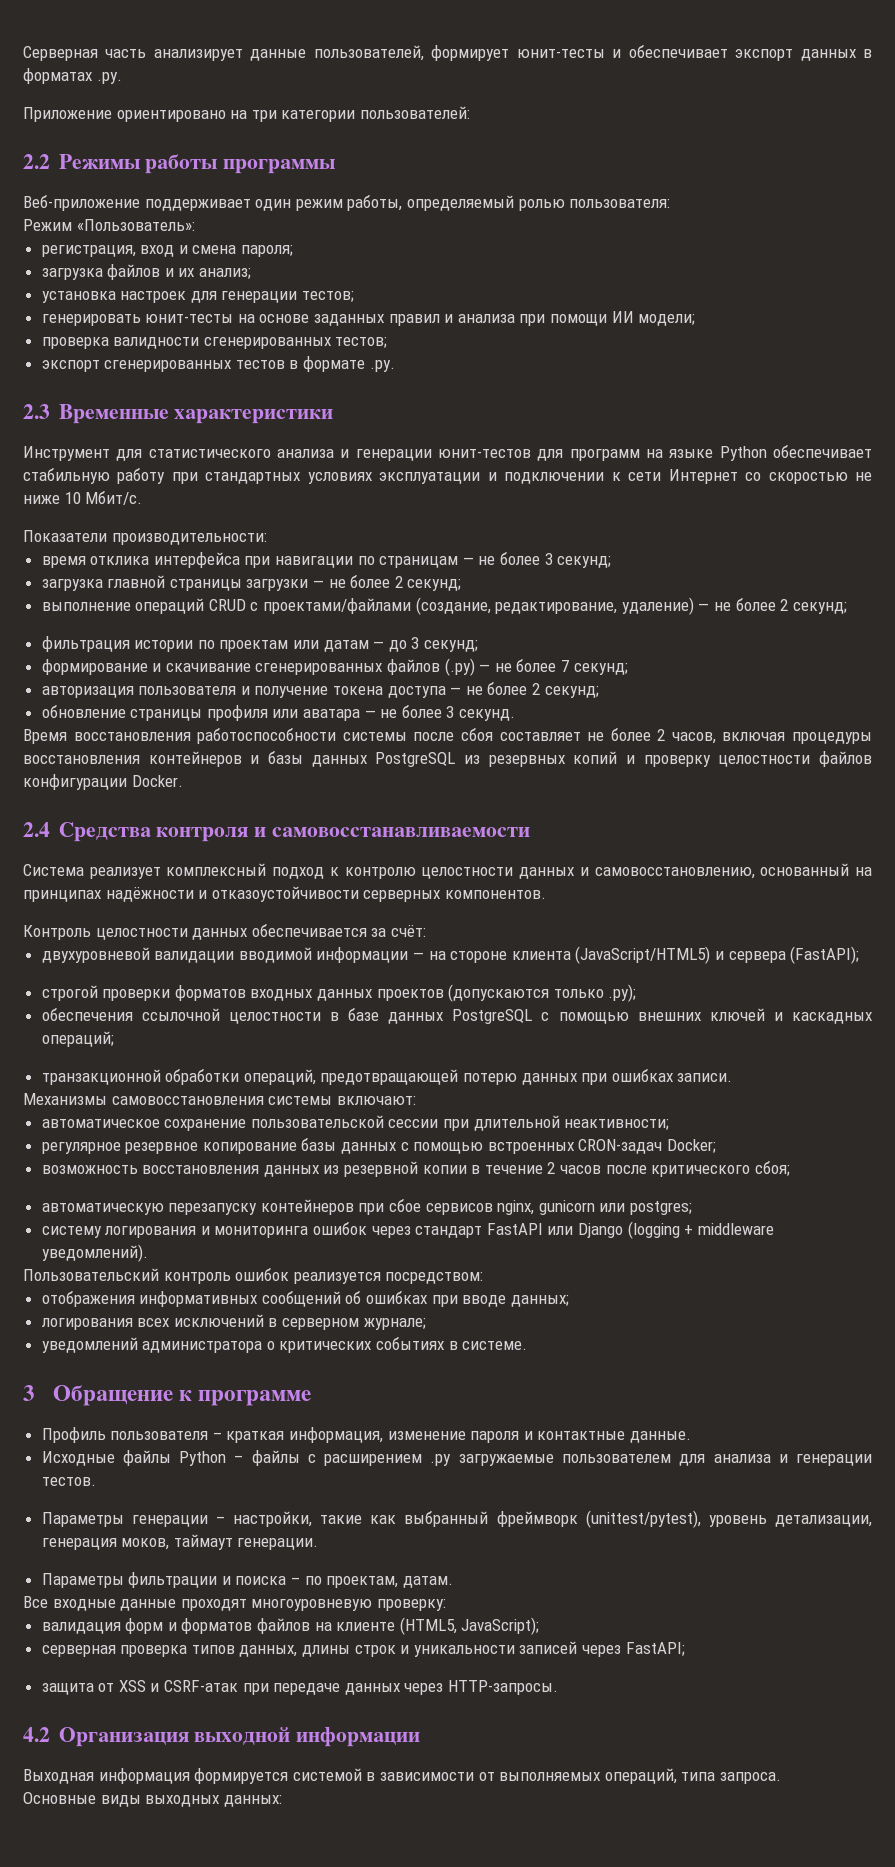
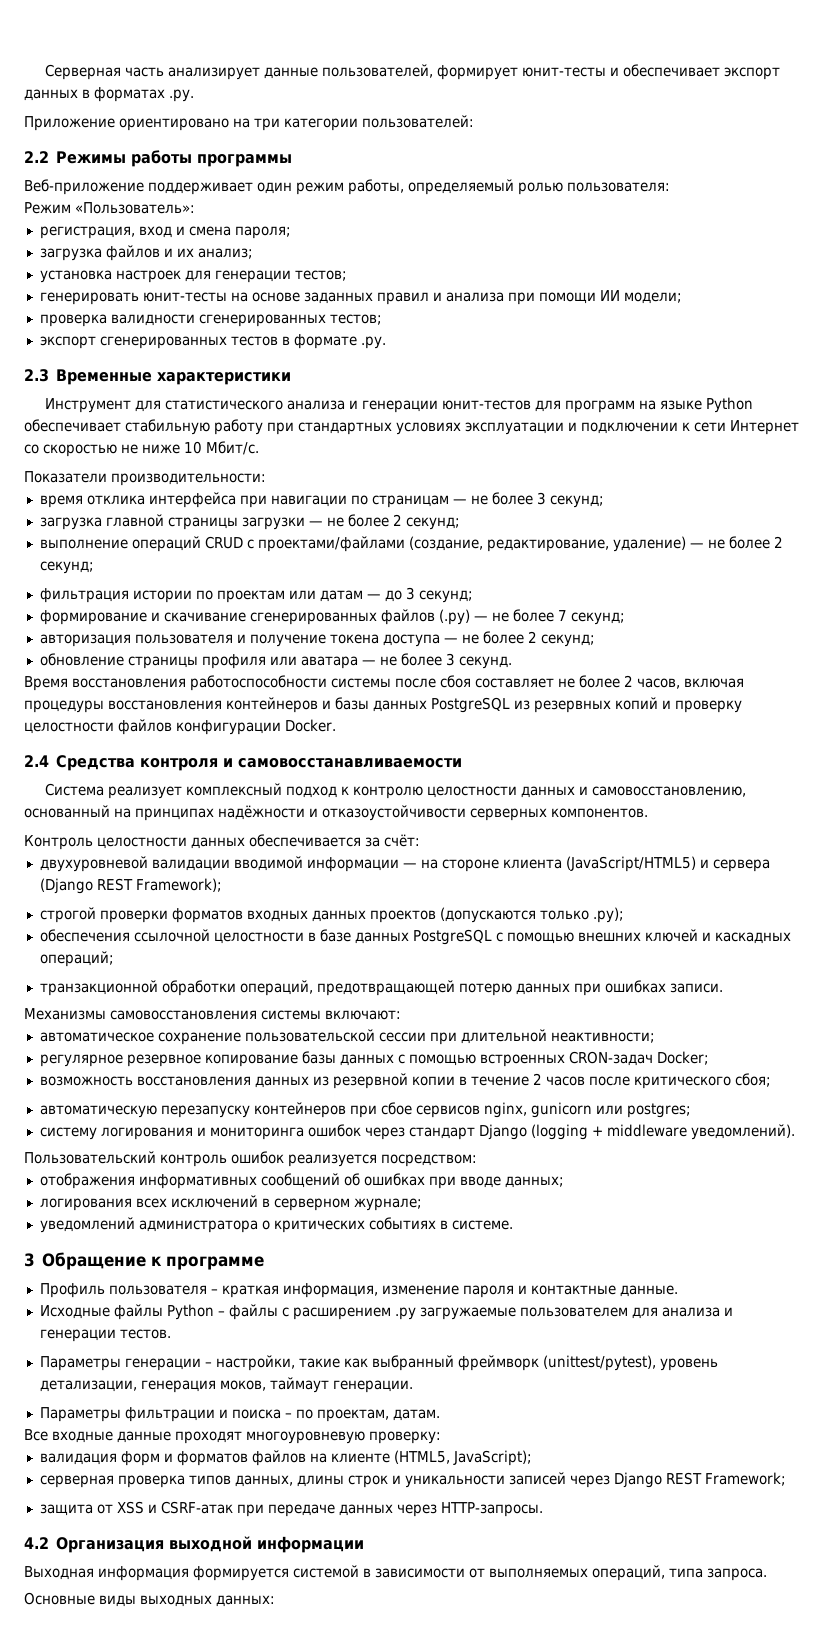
- двухуровневой валидации вводимой информации — на стороне клиента (JavaScript/HTML5) и сервера (FastAPI);
+ двухуровневой валидации вводимой информации — на стороне клиента (JavaScript/HTML5) и сервера (Django REST Framework);
- систему логирования и мониторинга ошибок через стандарт FastAPI или Django (logging + middleware уведомлений).
+ систему логирования и мониторинга ошибок через стандарт Django (logging + middleware уведомлений).
- серверная проверка типов данных, длины строк и уникальности записей через FastAPI;
+ серверная проверка типов данных, длины строк и уникальности записей через Django REST Framework;

